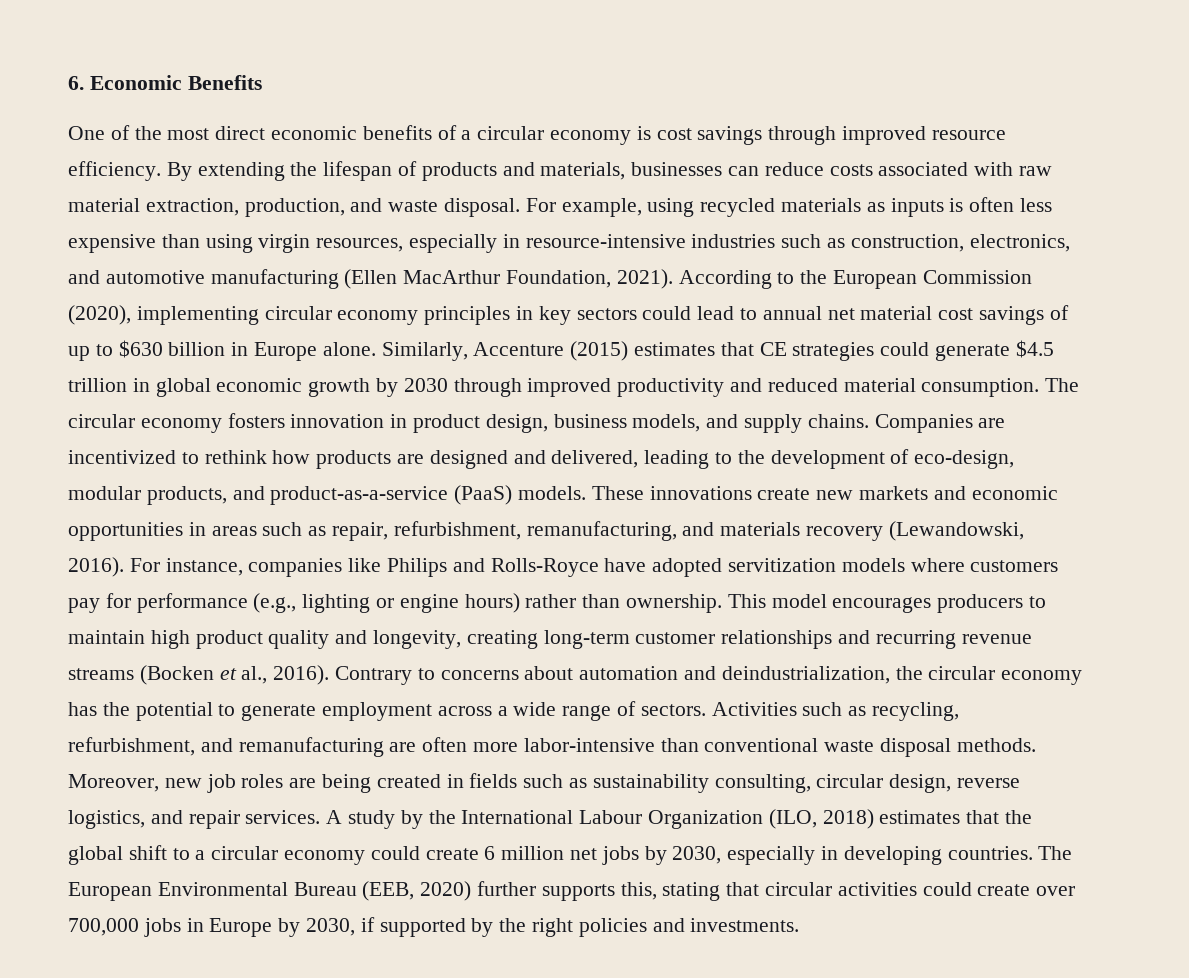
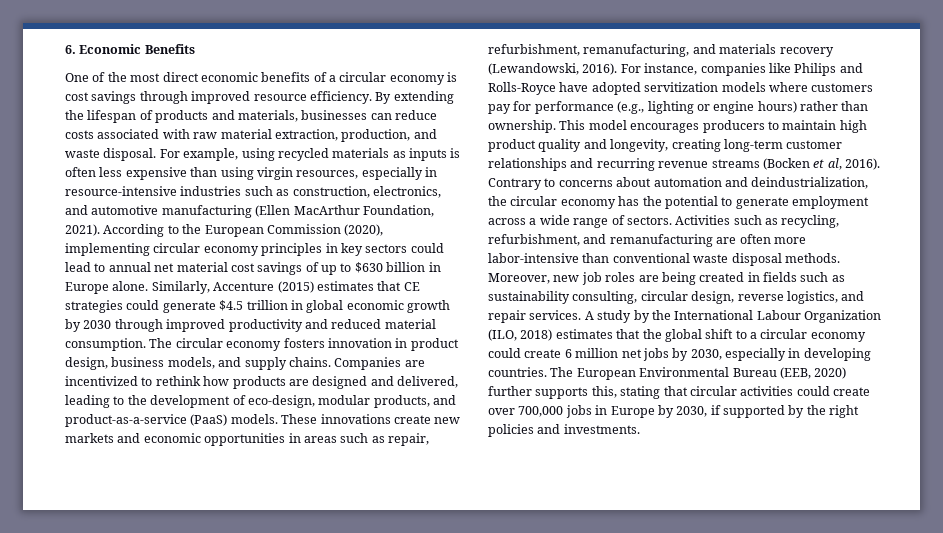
- This model encourages producers to maintain high product quality and longevity, creating long-term customer relationships and recurring revenue streams (Bocken et al., 2016).
+ This model encourages producers to maintain high product quality and longevity, creating long-term customer relationships and recurring revenue streams (Bocken et al, 2016).

